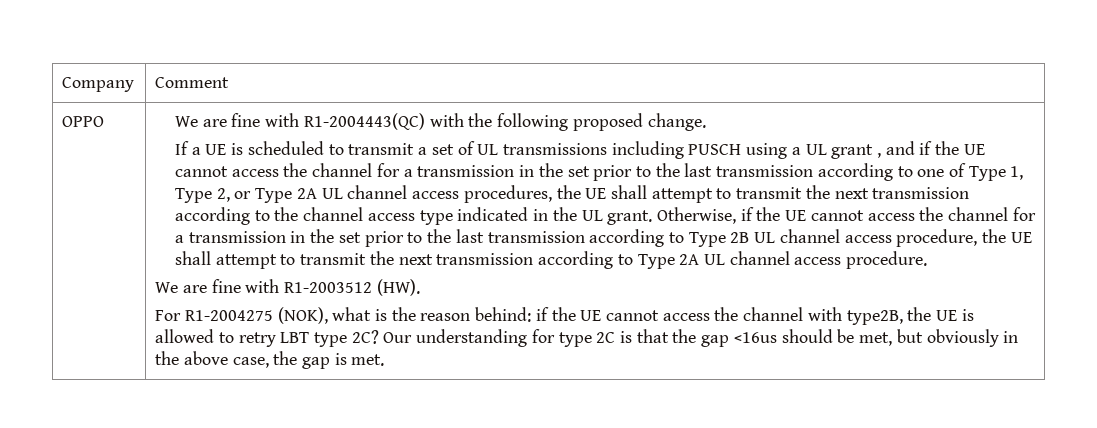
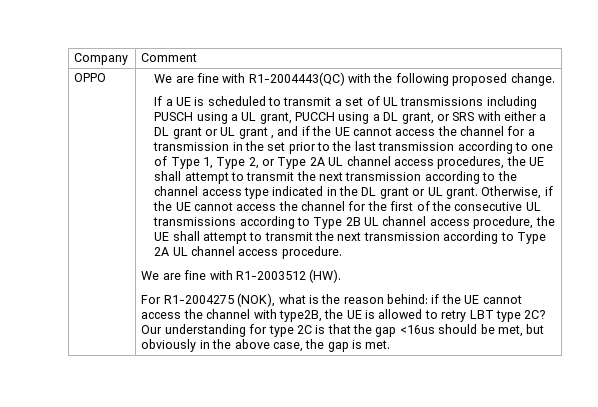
- If a UE is scheduled to transmit a set of UL transmissions including PUSCH using a UL grant , and if the UE cannot access the channel for a transmission in the set prior to the last transmission according to one of Type 1, Type 2, or Type 2A UL channel access procedures, the UE shall attempt to transmit the next transmission according to the channel access type indicated in the UL grant.
+ If a UE is scheduled to transmit a set of UL transmissions including PUSCH using a UL grant, PUCCH using a DL grant, or SRS with either a DL grant or UL grant , and if the UE cannot access the channel for a transmission in the set prior to the last transmission according to one of Type 1, Type 2, or Type 2A UL channel access procedures, the UE shall attempt to transmit the next transmission according to the channel access type indicated in the DL grant or UL grant.
- Otherwise, if the UE cannot access the channel for a transmission in the set prior to the last transmission according to Type 2B UL channel access procedure, the UE shall attempt to transmit the next transmission according to Type 2A UL channel access procedure.
+ Otherwise, if the UE cannot access the channel for the first of the consecutive UL transmissions according to Type 2B UL channel access procedure, the UE shall attempt to transmit the next transmission according to Type 2A UL channel access procedure.

